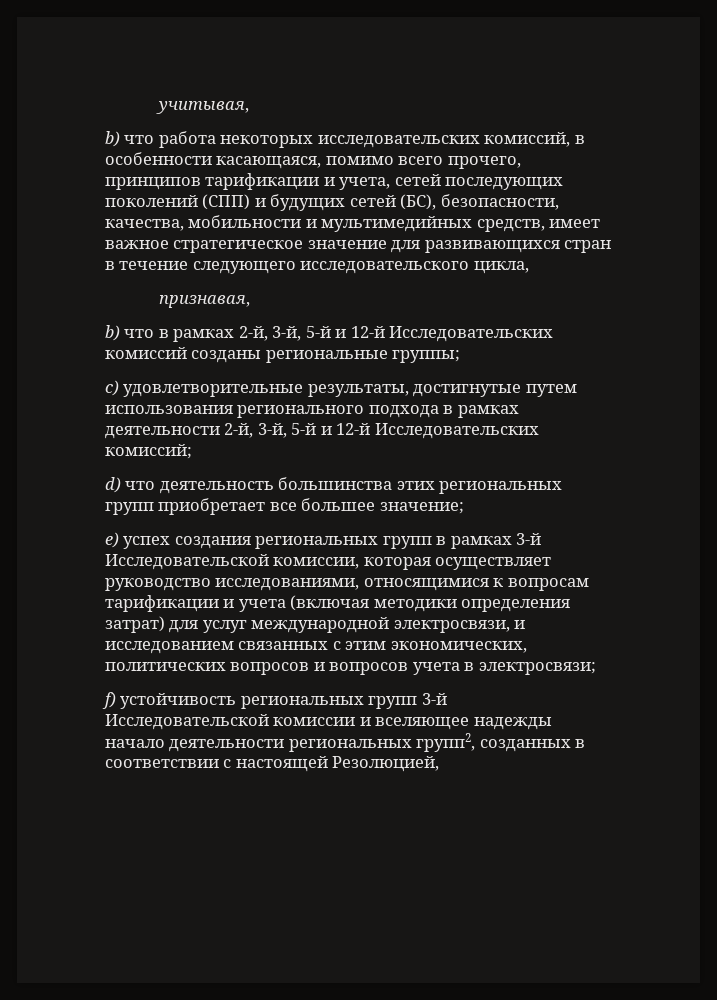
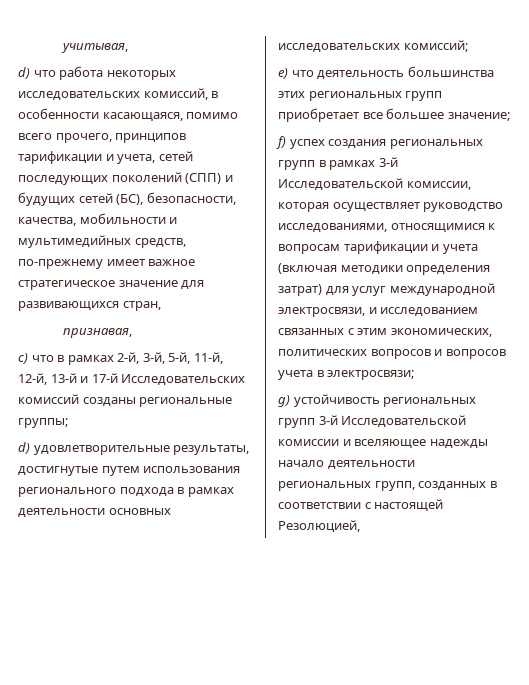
- b) что работа некоторых исследовательских комиссий, в особенности касающаяся, помимо всего прочего, принципов тарификации и учета, сетей последующих поколений (СПП) и будущих сетей (БС), безопасности, качества, мобильности и мультимедийных средств, имеет важное стратегическое значение для развивающихся стран в течение следующего исследовательского цикла,
+ d) что работа некоторых исследовательских комиссий, в особенности касающаяся, помимо всего прочего, принципов тарификации и учета, сетей последующих поколений (СПП) и будущих сетей (БС), безопасности, качества, мобильности и мультимедийных средств, по-прежнему имеет важное стратегическое значение для развивающихся стран,
- b) что в рамках 2-й, 3-й, 5-й и 12-й Исследовательских комиссий созданы региональные группы;
+ c) что в рамках 2-й, 3-й, 5-й, 11-й, 12-й, 13-й и 17-й Исследовательских комиссий созданы региональные группы;
- c) удовлетворительные результаты, достигнутые путем использования регионального подхода в рамках деятельности 2-й, 3-й, 5-й и 12-й Исследовательских комиссий;
+ d) удовлетворительные результаты, достигнутые путем использования регионального подхода в рамках деятельности основных исследовательских комиссий;
- d) что деятельность большинства этих региональных групп приобретает все большее значение;
+ e) что деятельность большинства этих региональных групп приобретает все большее значение;
- e) успех создания региональных групп в рамках 3-й Исследовательской комиссии, которая осуществляет руководство исследованиями, относящимися к вопросам тарификации и учета (включая методики определения затрат) для услуг международной электросвязи, и исследованием связанных с этим экономических, политических вопросов и вопросов учета в электросвязи;
+ f) успех создания региональных групп в рамках 3-й Исследовательской комиссии, которая осуществляет руководство исследованиями, относящимися к вопросам тарификации и учета (включая методики определения затрат) для услуг международной электросвязи, и исследованием связанных с этим экономических, политических вопросов и вопросов учета в электросвязи;
- f) устойчивость региональных групп 3-й Исследовательской комиссии и вселяющее надежды начало деятельности региональных групп2, созданных в соответствии с настоящей Резолюцией,
+ g) устойчивость региональных групп 3-й Исследовательской комиссии и вселяющее надежды начало деятельности региональных групп, созданных в соответствии с настоящей Резолюцией,

